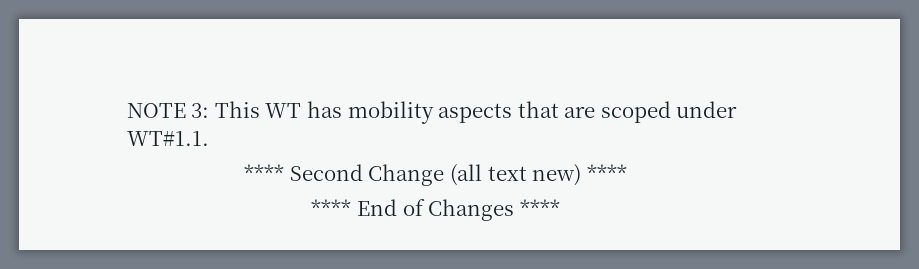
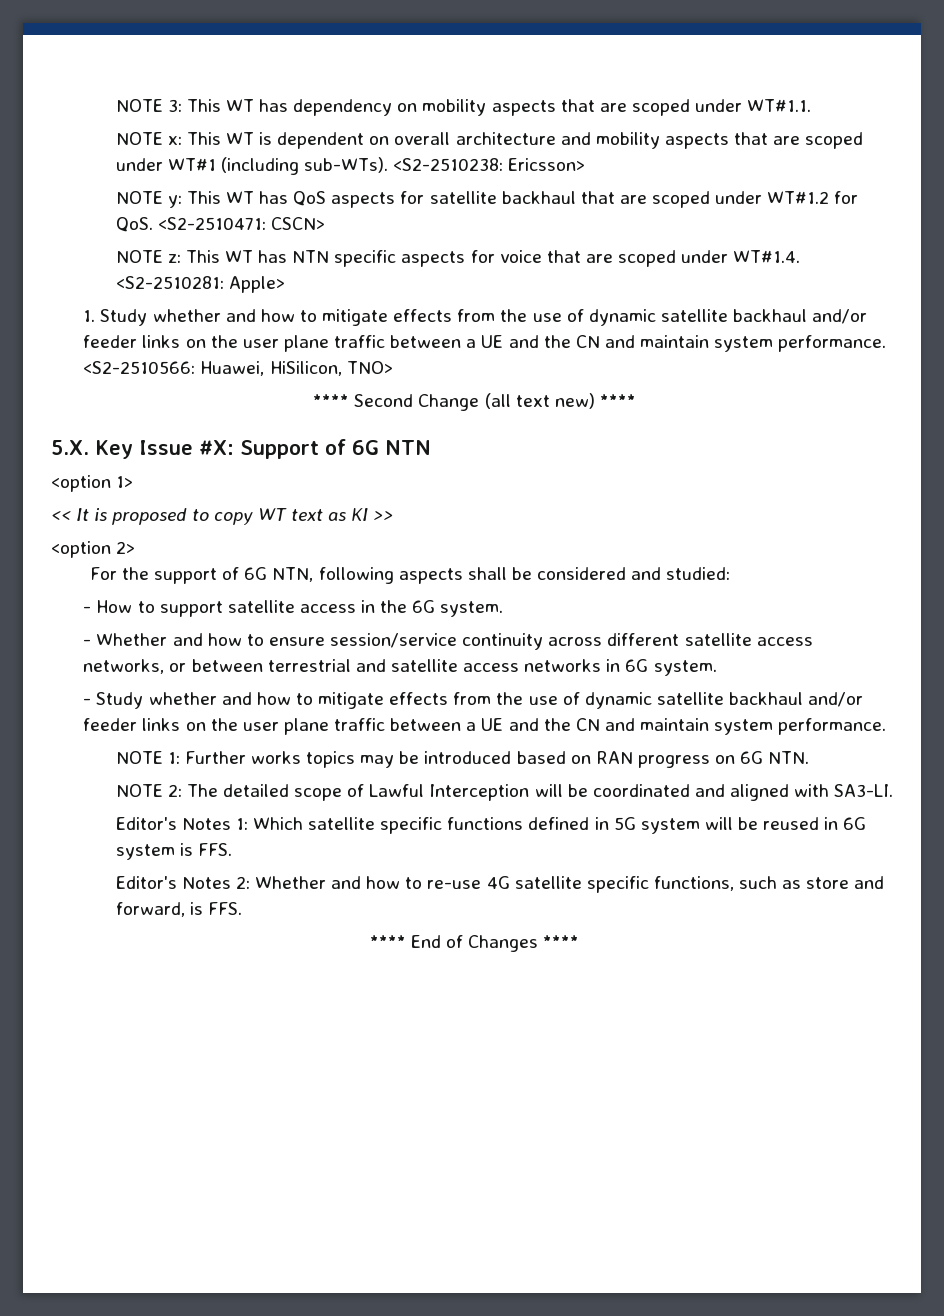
- NOTE 3: This WT has mobility aspects that are scoped under WT#1.1.
+ NOTE 3: This WT has dependency on mobility aspects that are scoped under WT#1.1.
+ NOTE x: This WT is dependent on overall architecture and mobility aspects that are scoped under WT#1 (including sub-WTs). <S2-2510238: Ericsson>
+ NOTE y: This WT has QoS aspects for satellite backhaul that are scoped under WT#1.2 for QoS. <S2-2510471: CSCN>
+ NOTE z: This WT has NTN specific aspects for voice that are scoped under WT#1.4. <S2-2510281: Apple>
+ 1. Study whether and how to mitigate effects from the use of dynamic satellite backhaul and/or feeder links on the user plane traffic between a UE and the CN and maintain system performance. <S2-2510566: Huawei, HiSilicon, TNO>
+ 5.X. Key Issue #X: Support of 6G NTN
+ <option 1>
+ << It is proposed to copy WT text as KI >>
+ <option 2>
+ For the support of 6G NTN, following aspects shall be considered and studied:
+ - How to support satellite access in the 6G system.
+ - Whether and how to ensure session/service continuity across different satellite access networks, or between terrestrial and satellite access networks in 6G system.
+ - Study whether and how to mitigate effects from the use of dynamic satellite backhaul and/or feeder links on the user plane traffic between a UE and the CN and maintain system performance.
+ NOTE 1: Further works topics may be introduced based on RAN progress on 6G NTN.
+ NOTE 2: The detailed scope of Lawful Interception will be coordinated and aligned with SA3-LI.
+ Editor's Notes 1: Which satellite specific functions defined in 5G system will be reused in 6G system is FFS.
+ Editor's Notes 2: Whether and how to re-use 4G satellite specific functions, such as store and forward, is FFS.

